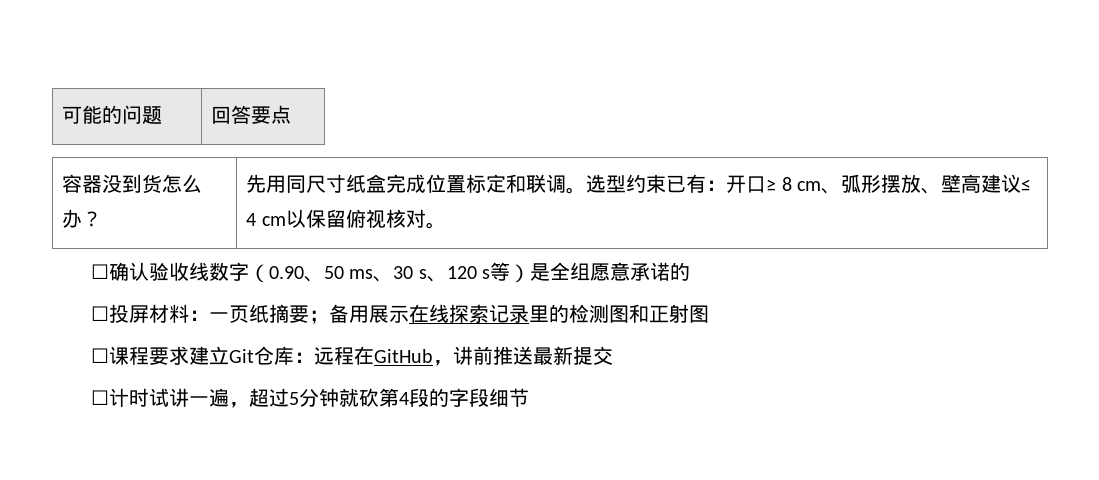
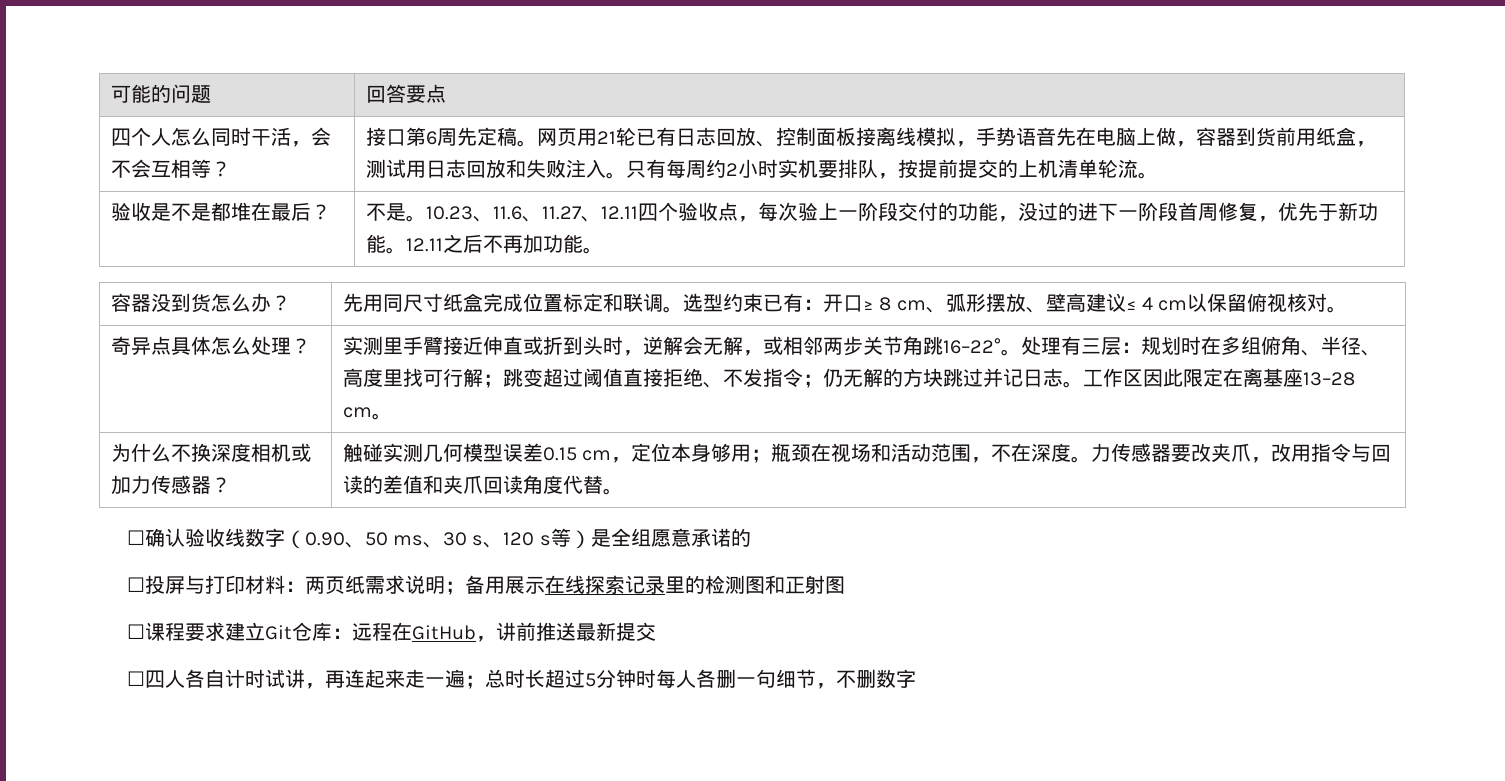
+ 四个人怎么同时干活，会不会互相等？ | 接口第6周先定稿。网页用21轮已有日志回放、控制面板接离线模拟，手势语音先在电脑上做，容器到货前用纸盒，测试用日志回放和失败注入。只有每周约2小时实机要排队，按提前提交的上机清单轮流。
+ 验收是不是都堆在最后？ | 不是。10.23、11.6、11.27、12.11四个验收点，每次验上一阶段交付的功能，没过的进下一阶段首周修复，优先于新功能。12.11之后不再加功能。
+ 奇异点具体怎么处理？ | 实测里手臂接近伸直或折到头时，逆解会无解，或相邻两步关节角跳16–22°。处理有三层：规划时在多组俯角、半径、高度里找可行解；跳变超过阈值直接拒绝、不发指令；仍无解的方块跳过并记日志。工作区因此限定在离基座13–28 cm。
+ 为什么不换深度相机或加力传感器？ | 触碰实测几何模型误差0.15 cm，定位本身够用；瓶颈在视场和活动范围，不在深度。力传感器要改夹爪，改用指令与回读的差值和夹爪回读角度代替。
- ☐投屏材料：一页纸摘要；备用展示在线探索记录里的检测图和正射图
+ ☐投屏与打印材料：两页纸需求说明；备用展示在线探索记录里的检测图和正射图
- ☐计时试讲一遍，超过5分钟就砍第4段的字段细节
+ ☐四人各自计时试讲，再连起来走一遍；总时长超过5分钟时每人各删一句细节，不删数字

